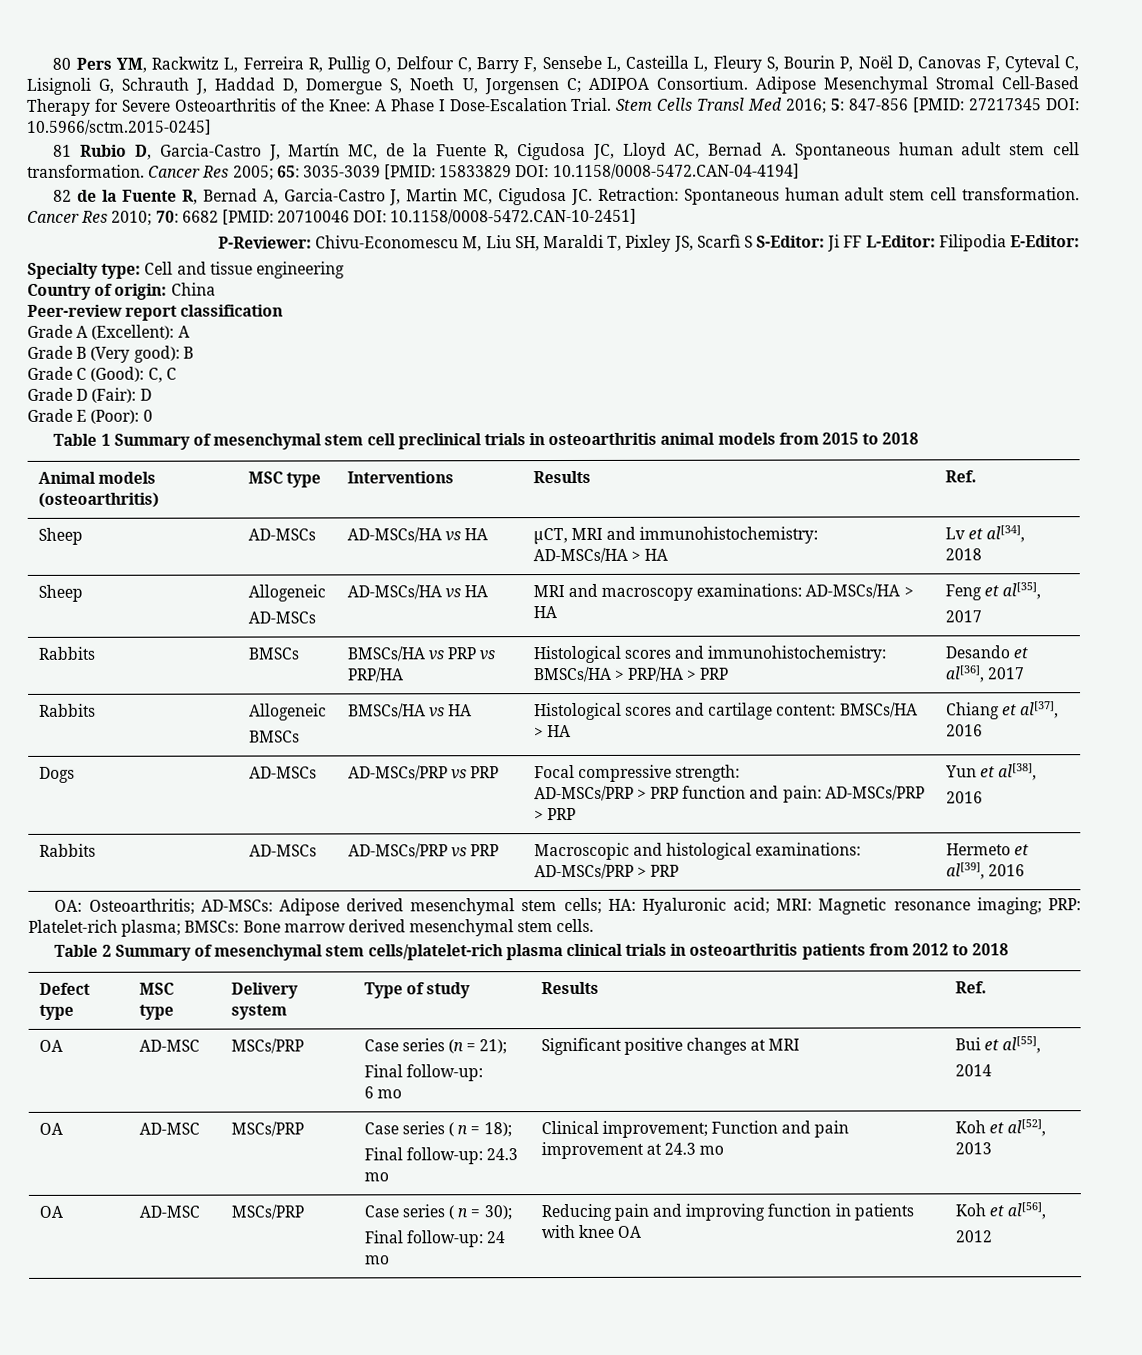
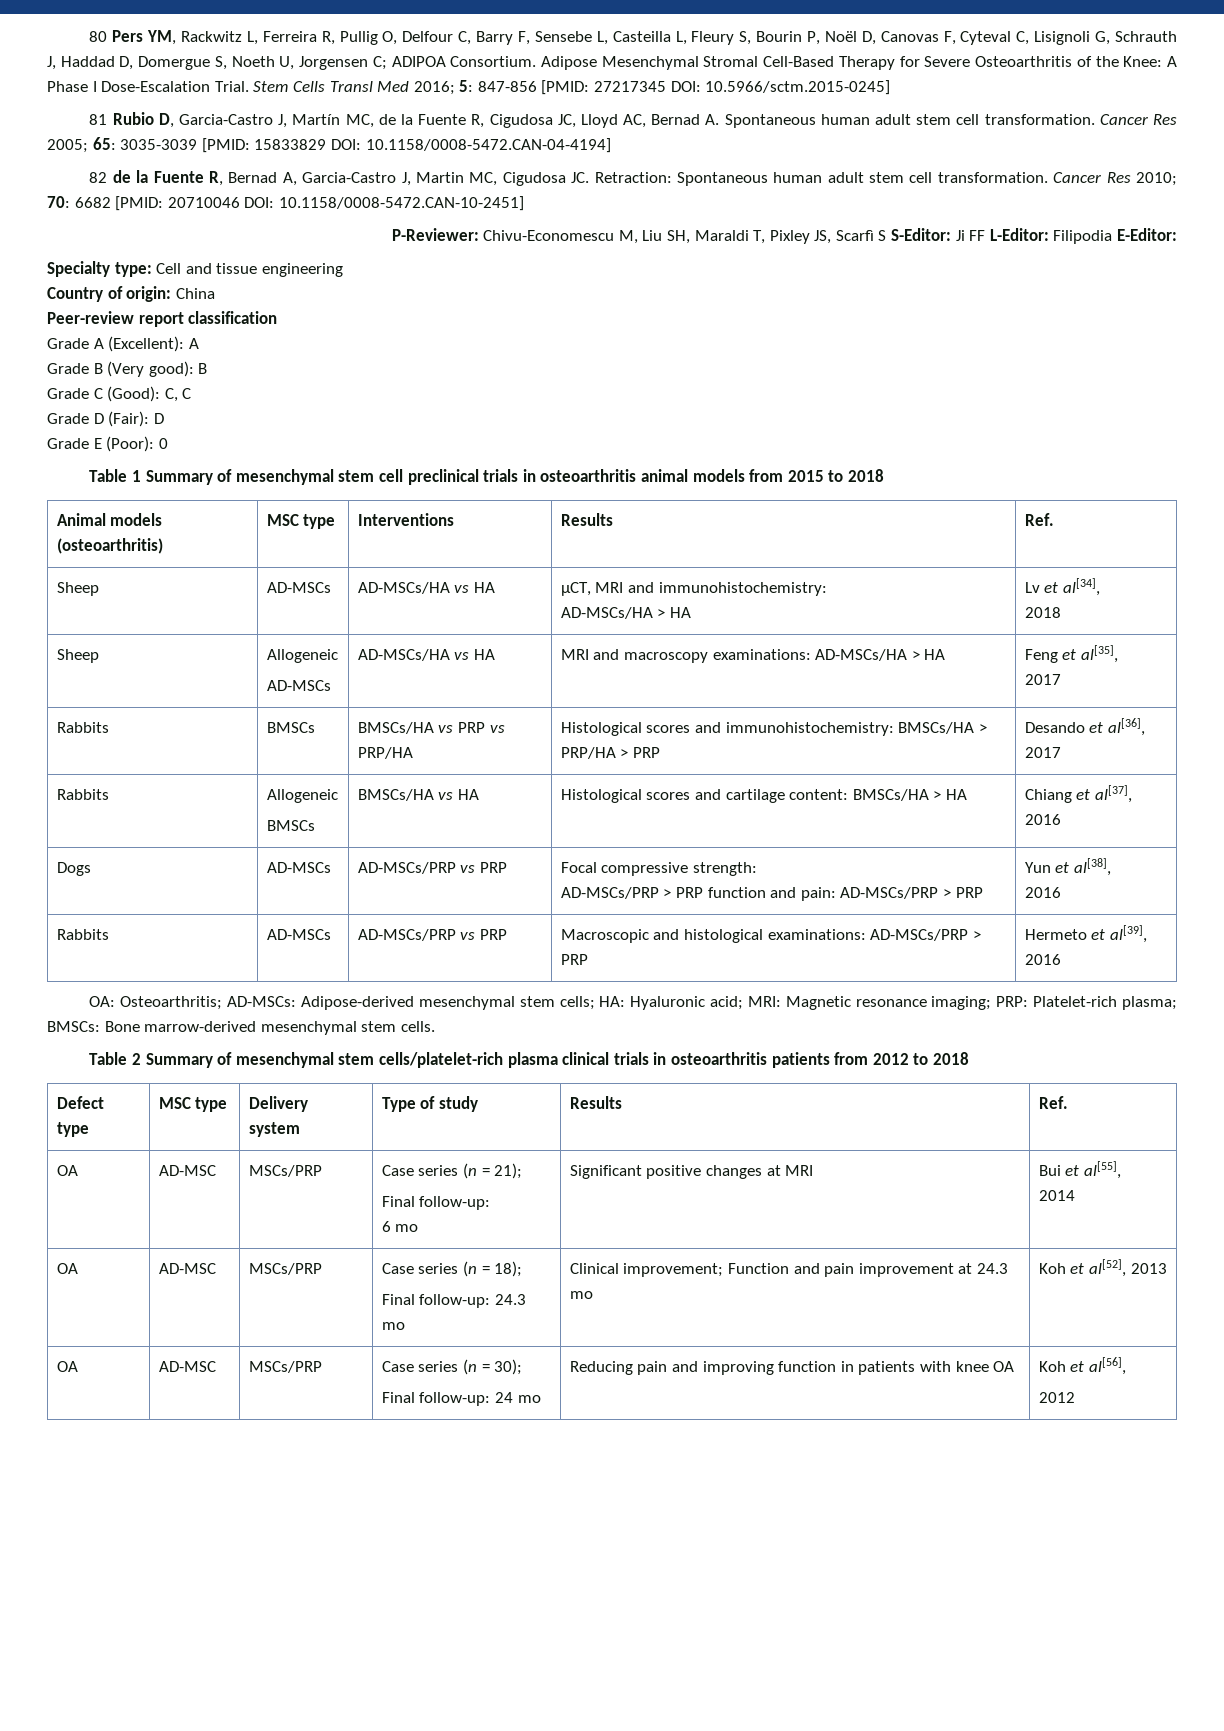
- OA: Osteoarthritis; AD-MSCs: Adipose derived mesenchymal stem cells; HA: Hyaluronic acid; MRI: Magnetic resonance imaging; PRP: Platelet-rich plasma; BMSCs: Bone marrow derived mesenchymal stem cells.
+ OA: Osteoarthritis; AD-MSCs: Adipose-derived mesenchymal stem cells; HA: Hyaluronic acid; MRI: Magnetic resonance imaging; PRP: Platelet-rich plasma; BMSCs: Bone marrow-derived mesenchymal stem cells.
- OA | AD-MSC | MSCs/PRP | Case series ( n = 18);
+ OA | AD-MSC | MSCs/PRP | Case series (n = 18);
- OA | AD-MSC | MSCs/PRP | Case series ( n = 30);
+ OA | AD-MSC | MSCs/PRP | Case series (n = 30);

